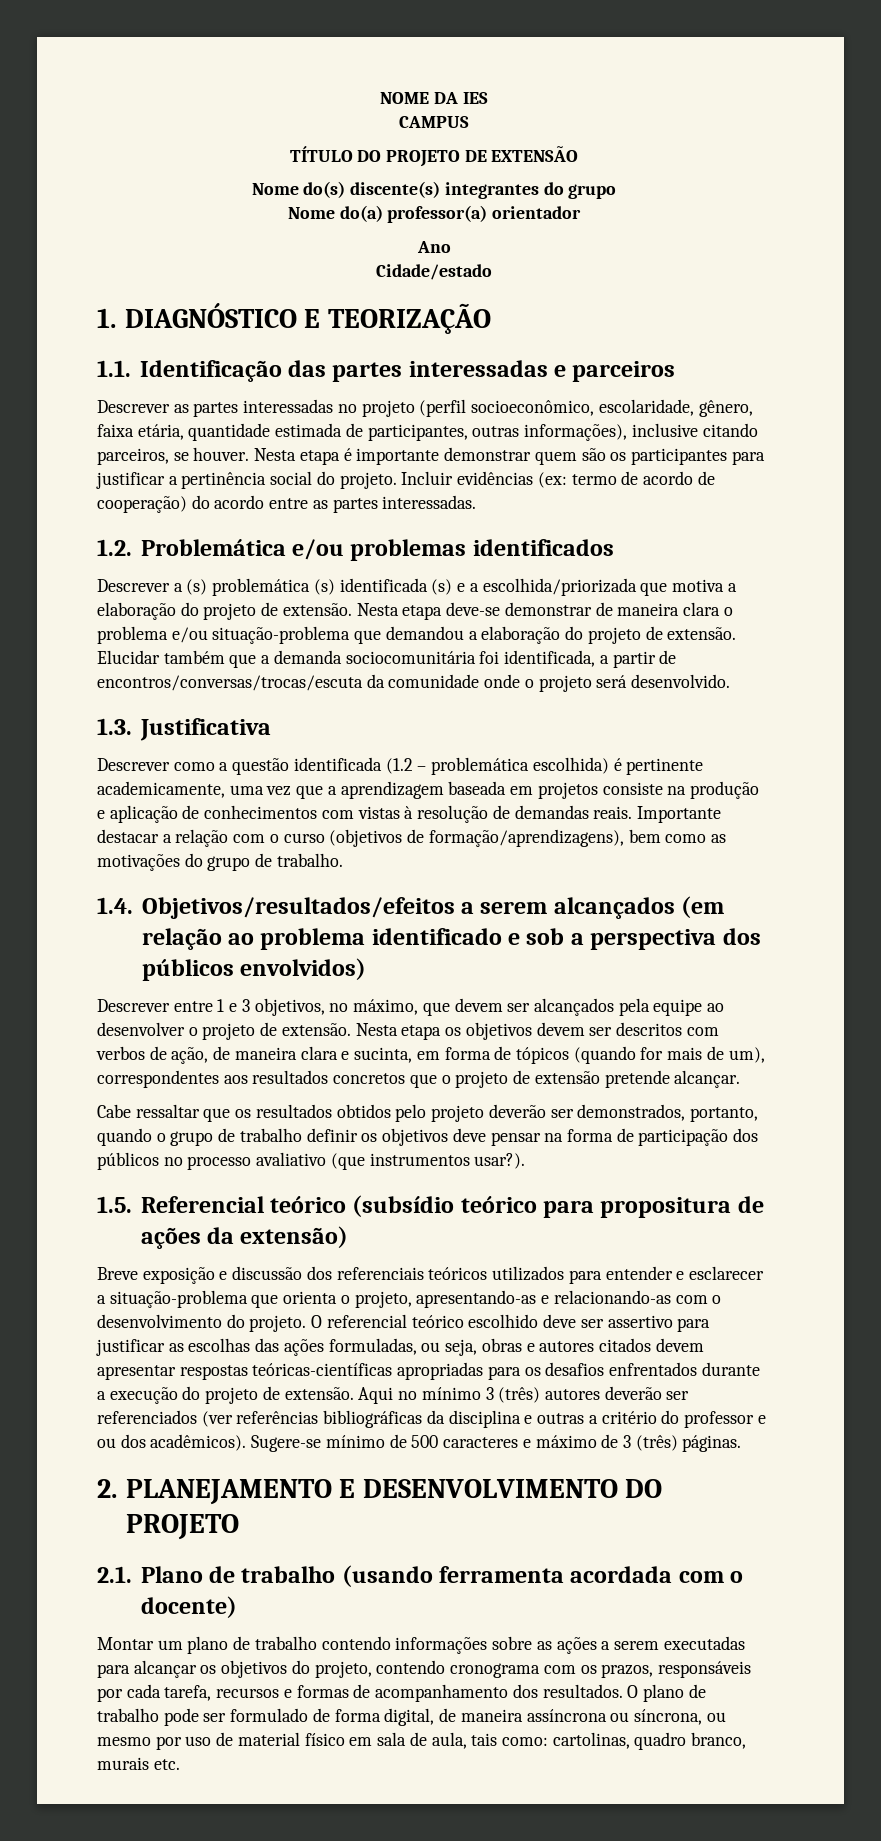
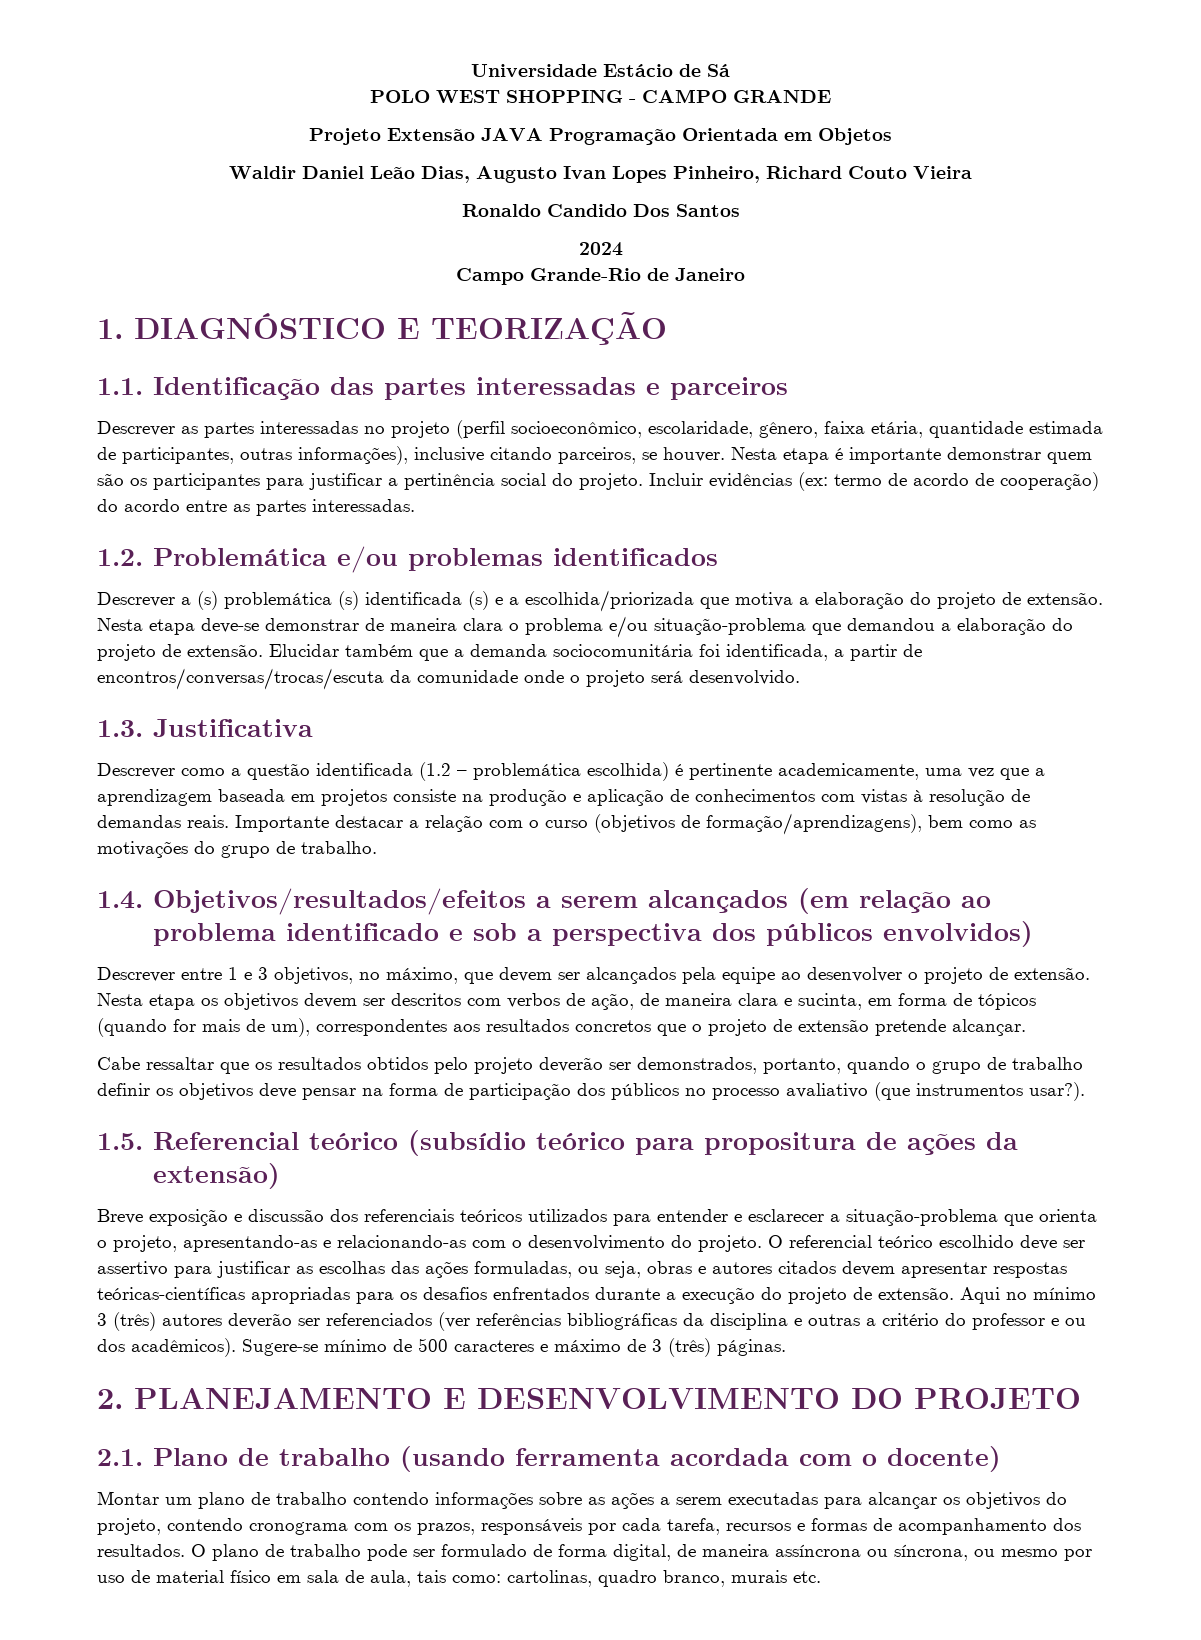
- NOME DA IES
- CAMPUS
- TÍTULO DO PROJETO DE EXTENSÃO
- Nome do(s) discente(s) integrantes do grupo
- Nome do(a) professor(a) orientador
- Ano
- Cidade/estado
+ Universidade Estácio de Sá
+ POLO WEST SHOPPING - CAMPO GRANDE
+ Projeto Extensão JAVA Programação Orientada em Objetos
+ Waldir Daniel Leão Dias, Augusto Ivan Lopes Pinheiro, Richard Couto Vieira
+ Ronaldo Candido Dos Santos
+ 2024
+ Campo Grande-Rio de Janeiro

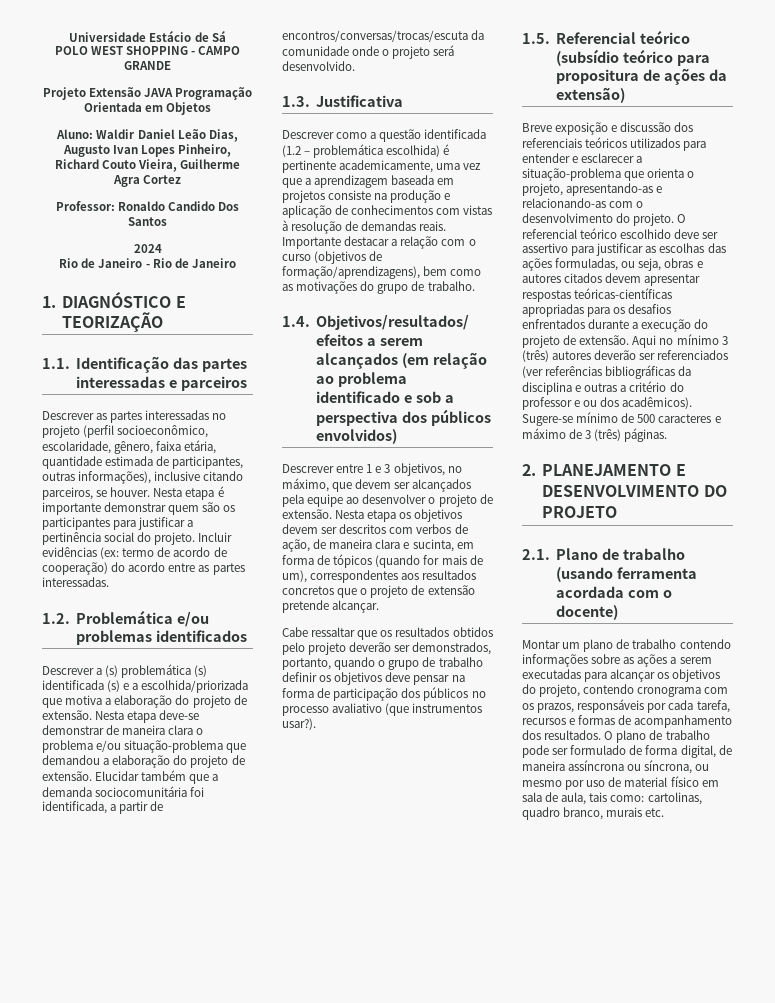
- Waldir Daniel Leão Dias, Augusto Ivan Lopes Pinheiro, Richard Couto Vieira
- Ronaldo Candido Dos Santos
+ Aluno: Waldir Daniel Leão Dias, Augusto Ivan Lopes Pinheiro, Richard Couto Vieira, Guilherme Agra Cortez
+ Professor: Ronaldo Candido Dos Santos
- Campo Grande-Rio de Janeiro
+ Rio de Janeiro - Rio de Janeiro

